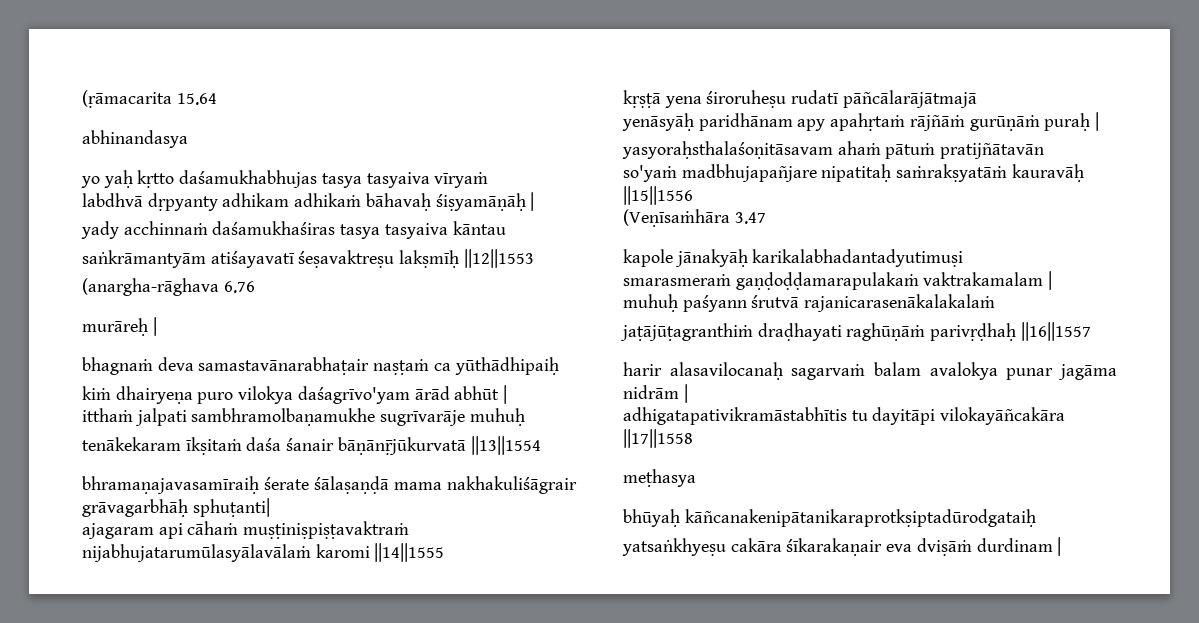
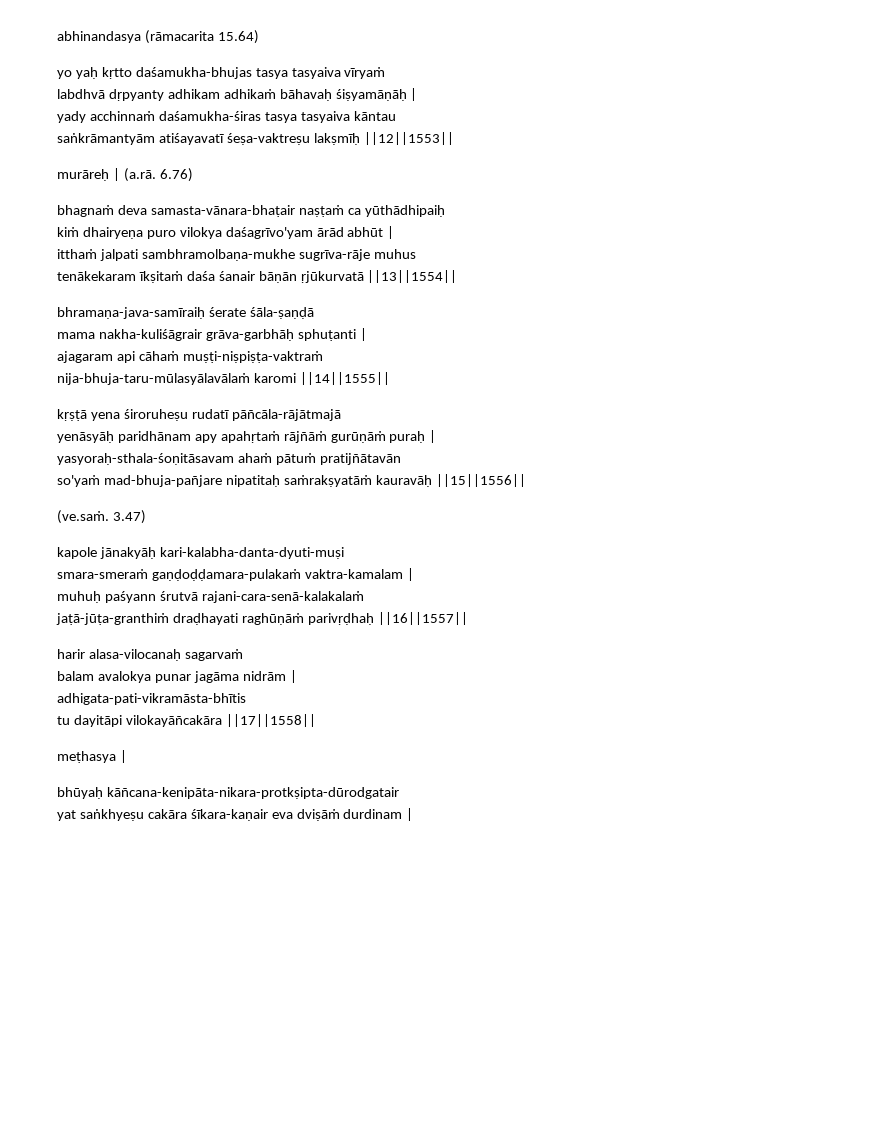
- (ṛāmacarita 15.64
- abhinandasya
+ abhinandasya (rāmacarita 15.64)
- yo yaḥ kṛtto daśamukhabhujas tasya tasyaiva vīryaṁ
+ yo yaḥ kṛtto daśamukha-bhujas tasya tasyaiva vīryaṁ
- yady acchinnaṁ daśamukhaśiras tasya tasyaiva kāntau
+ yady acchinnaṁ daśamukha-śiras tasya tasyaiva kāntau
- saṅkrāmantyām atiśayavatī śeṣavaktreṣu lakṣmīḥ ||12||1553
- (anargha-rāghava 6.76
+ saṅkrāmantyām atiśayavatī śeṣa-vaktreṣu lakṣmīḥ ||12||1553||
- murāreḥ |
+ murāreḥ | (a.rā. 6.76)
- bhagnaṁ deva samastavānarabhaṭair naṣṭaṁ ca yūthādhipaiḥ
+ bhagnaṁ deva samasta-vānara-bhaṭair naṣṭaṁ ca yūthādhipaiḥ
- itthaṁ jalpati sambhramolbaṇamukhe sugrīvarāje muhuḥ
+ itthaṁ jalpati sambhramolbaṇa-mukhe sugrīva-rāje muhus
- tenākekaram īkṣitaṁ daśa śanair bāṇānṝjūkurvatā ||13||1554
- bhramaṇajavasamīraiḥ śerate śālaṣaṇḍā mama nakhakuliśāgrair grāvagarbhāḥ sphuṭanti|
+ tenākekaram īkṣitaṁ daśa śanair bāṇān ṛjūkurvatā ||13||1554||
+ bhramaṇa-java-samīraiḥ śerate śāla-ṣaṇḍā
+ mama nakha-kuliśāgrair grāva-garbhāḥ sphuṭanti |
- ajagaram api cāhaṁ muṣṭiniṣpiṣṭavaktraṁ nijabhujatarumūlasyālavālaṁ karomi ||14||1555
+ ajagaram api cāhaṁ muṣṭi-niṣpiṣṭa-vaktraṁ
+ nija-bhuja-taru-mūlasyālavālaṁ karomi ||14||1555||
- kṛṣṭā yena śiroruheṣu rudatī pāñcālarājātmajā
+ kṛṣṭā yena śiroruheṣu rudatī pāñcāla-rājātmajā
- yasyoraḥsthalaśoṇitāsavam ahaṁ pātuṁ pratijñātavān
+ yasyoraḥ-sthala-śoṇitāsavam ahaṁ pātuṁ pratijñātavān
- so'yaṁ madbhujapañjare nipatitaḥ saṁrakṣyatāṁ kauravāḥ ||15||1556
- (Veṇīsaṁhāra 3.47
+ so'yaṁ mad-bhuja-pañjare nipatitaḥ saṁrakṣyatāṁ kauravāḥ ||15||1556||
+ (ve.saṁ. 3.47)
- kapole jānakyāḥ karikalabhadantadyutimuṣi
- smarasmeraṁ gaṇḍoḍḍamarapulakaṁ vaktrakamalam |
+ kapole jānakyāḥ kari-kalabha-danta-dyuti-muṣi
+ smara-smeraṁ gaṇḍoḍḍamara-pulakaṁ vaktra-kamalam |
- muhuḥ paśyann śrutvā rajanicarasenākalakalaṁ
- jaṭājūṭagranthiṁ draḍhayati raghūṇāṁ parivṛḍhaḥ ||16||1557
+ muhuḥ paśyann śrutvā rajani-cara-senā-kalakalaṁ
+ jaṭā-jūṭa-granthiṁ draḍhayati raghūṇāṁ parivṛḍhaḥ ||16||1557||
- harir alasavilocanaḥ sagarvaṁ balam avalokya punar jagāma nidrām |
+ harir alasa-vilocanaḥ sagarvaṁ
+ balam avalokya punar jagāma nidrām |
- adhigatapativikramāstabhītis tu dayitāpi vilokayāñcakāra ||17||1558
+ adhigata-pati-vikramāsta-bhītis
+ tu dayitāpi vilokayāñcakāra ||17||1558||
- meṭhasya
+ meṭhasya |
- bhūyaḥ kāñcanakenipātanikaraprotkṣiptadūrodgataiḥ
- yatsaṅkhyeṣu cakāra śīkarakaṇair eva dviṣāṁ durdinam |
+ bhūyaḥ kāñcana-kenipāta-nikara-protkṣipta-dūrodgatair
+ yat saṅkhyeṣu cakāra śīkara-kaṇair eva dviṣāṁ durdinam |

